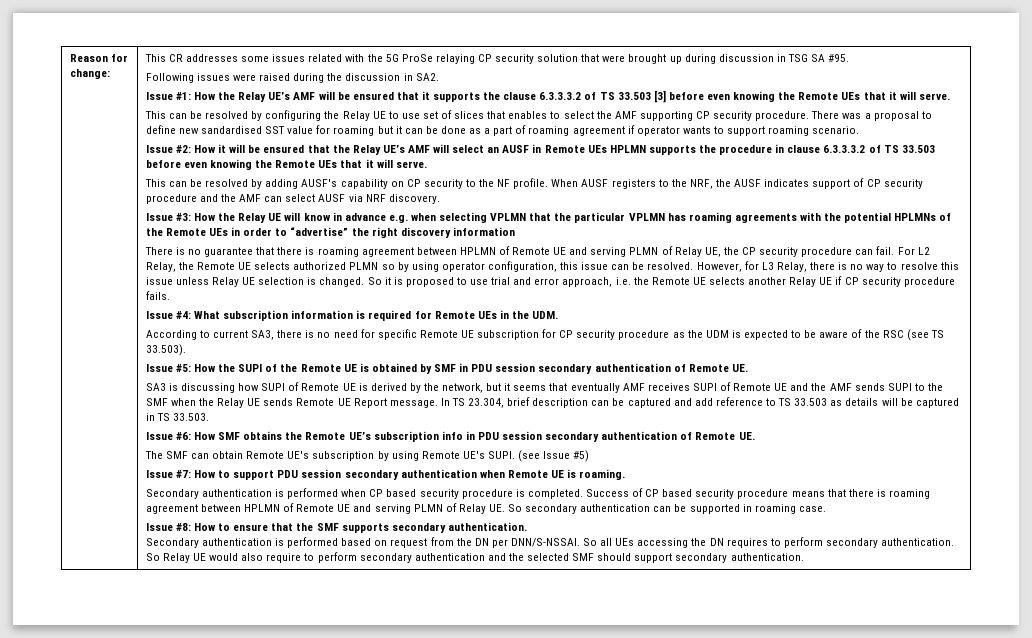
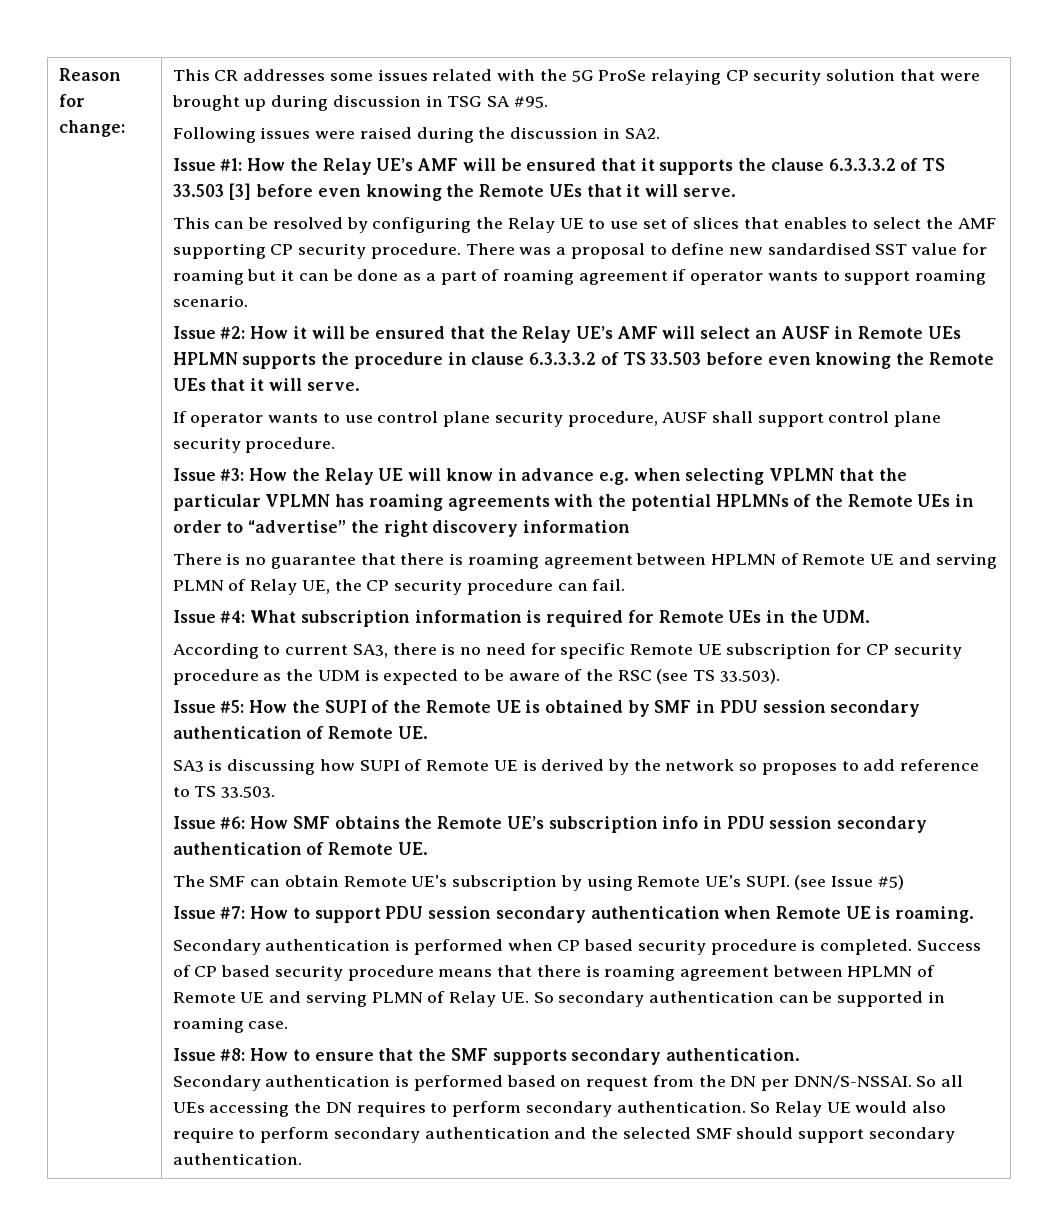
- This can be resolved by adding AUSF's capability on CP security to the NF profile. When AUSF registers to the NRF, the AUSF indicates support of CP security procedure and the AMF can select AUSF via NRF discovery.
+ If operator wants to use control plane security procedure, AUSF shall support control plane security procedure.
- For L2 Relay, the Remote UE selects authorized PLMN so by using operator configuration, this issue can be resolved. However, for L3 Relay, there is no way to resolve this issue unless Relay UE selection is changed. So it is proposed to use trial and error approach, i.e. the Remote UE selects another Relay UE if CP security procedure fails.
- SA3 is discussing how SUPI of Remote UE is derived by the network, but it seems that eventually AMF receives SUPI of Remote UE and the AMF sends SUPI to the SMF when the Relay UE sends Remote UE Report message. In TS 23.304, brief description can be captured and add reference to TS 33.503 as details will be captured in TS 33.503.
+ SA3 is discussing how SUPI of Remote UE is derived by the network so proposes to add reference to TS 33.503.

